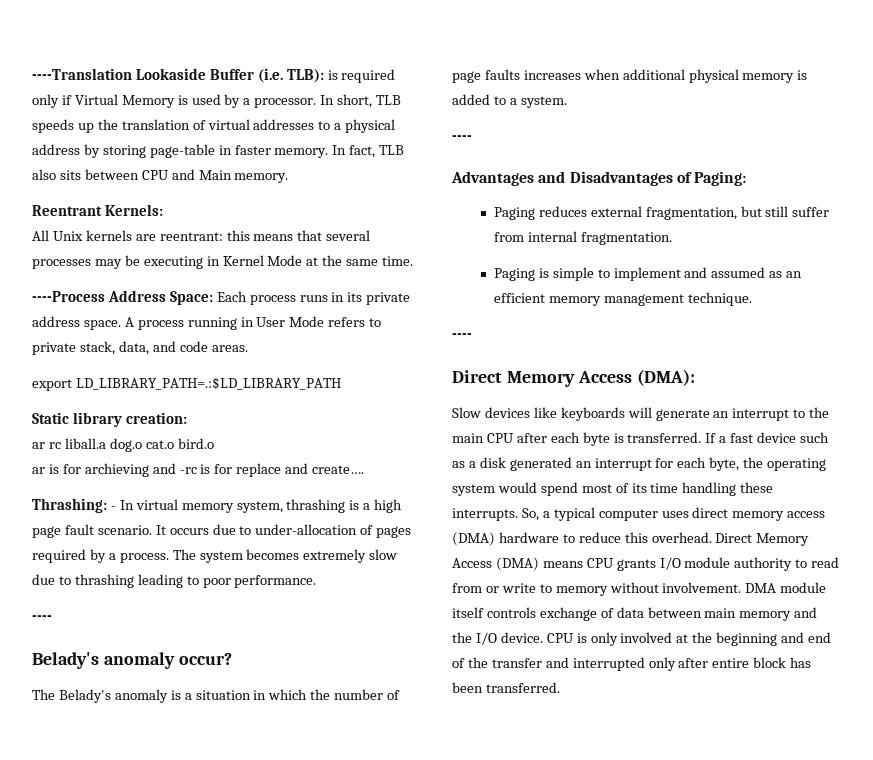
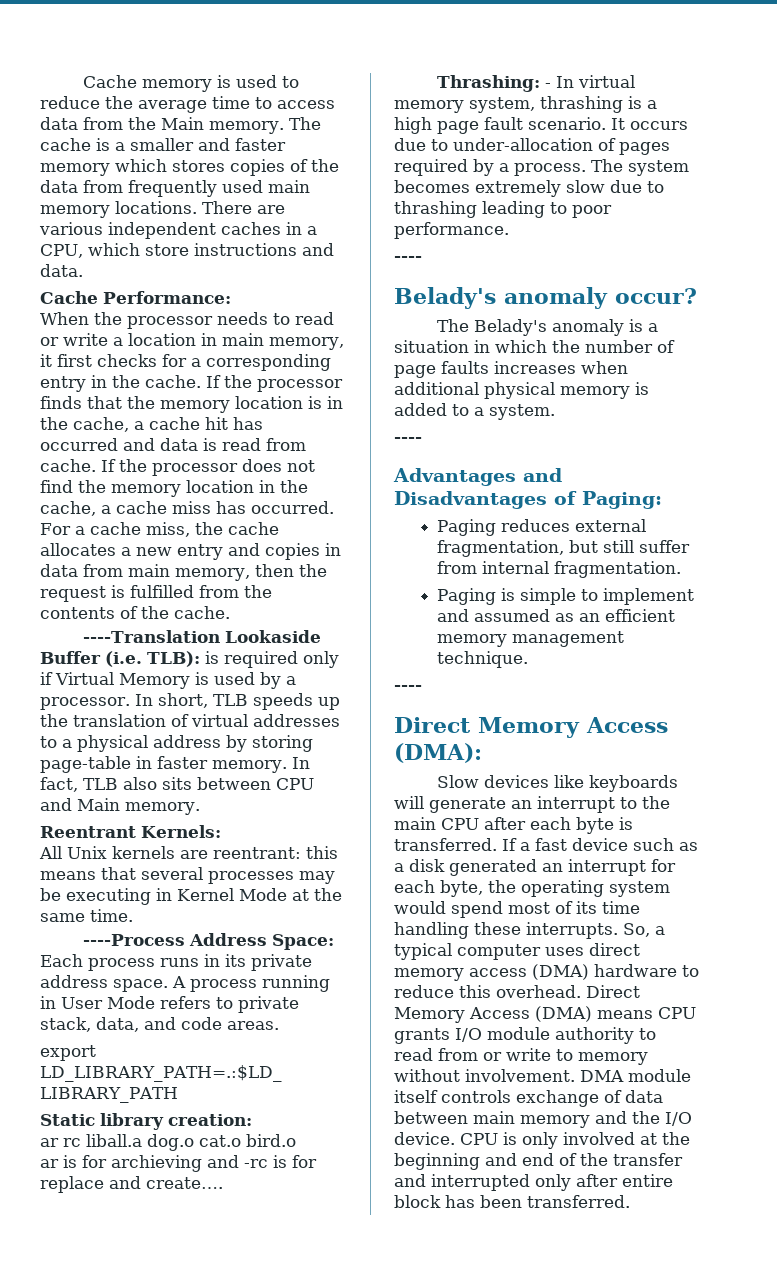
+ Cache memory is used to reduce the average time to access data from the Main memory. The cache is a smaller and faster memory which stores copies of the data from frequently used main memory locations. There are various independent caches in a CPU, which store instructions and data.
+ Cache Performance:
+ When the processor needs to read or write a location in main memory, it first checks for a corresponding entry in the cache. If the processor finds that the memory location is in the cache, a cache hit has occurred and data is read from cache. If the processor does not find the memory location in the cache, a cache miss has occurred. For a cache miss, the cache allocates a new entry and copies in data from main memory, then the request is fulfilled from the contents of the cache.

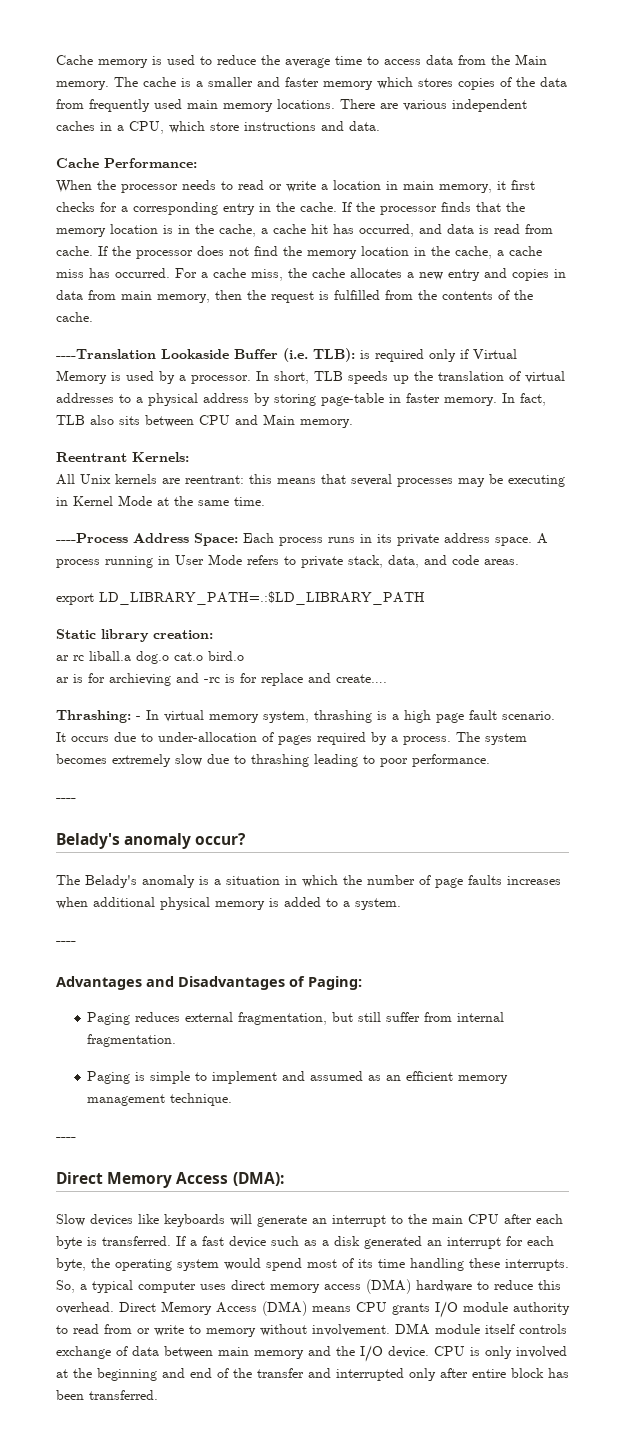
- If the processor finds that the memory location is in the cache, a cache hit has occurred and data is read from cache.
+ If the processor finds that the memory location is in the cache, a cache hit has occurred, and data is read from cache.

